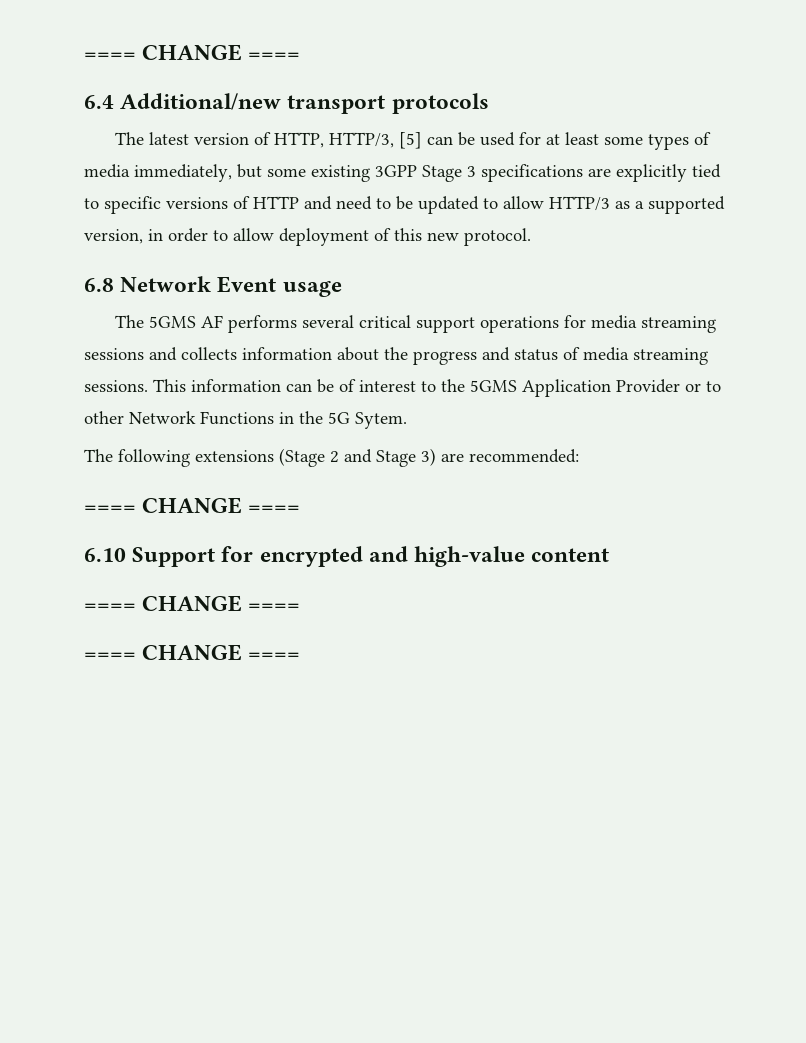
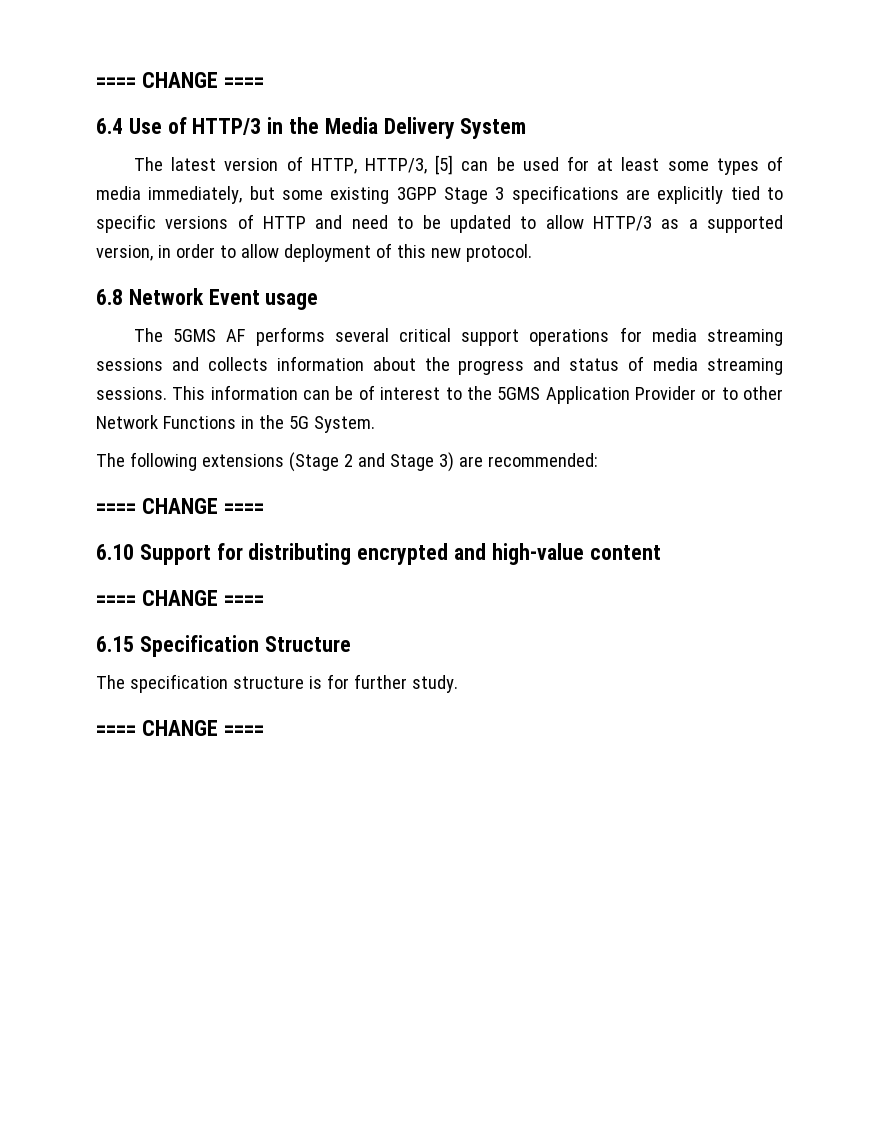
- 6.4 Additional/new transport protocols
+ 6.4 Use of HTTP/3 in the Media Delivery System
- This information can be of interest to the 5GMS Application Provider or to other Network Functions in the 5G Sytem.
+ This information can be of interest to the 5GMS Application Provider or to other Network Functions in the 5G System.
- 6.10 Support for encrypted and high-value content
+ 6.10 Support for distributing encrypted and high-value content
+ 6.15 Specification Structure
+ The specification structure is for further study.

